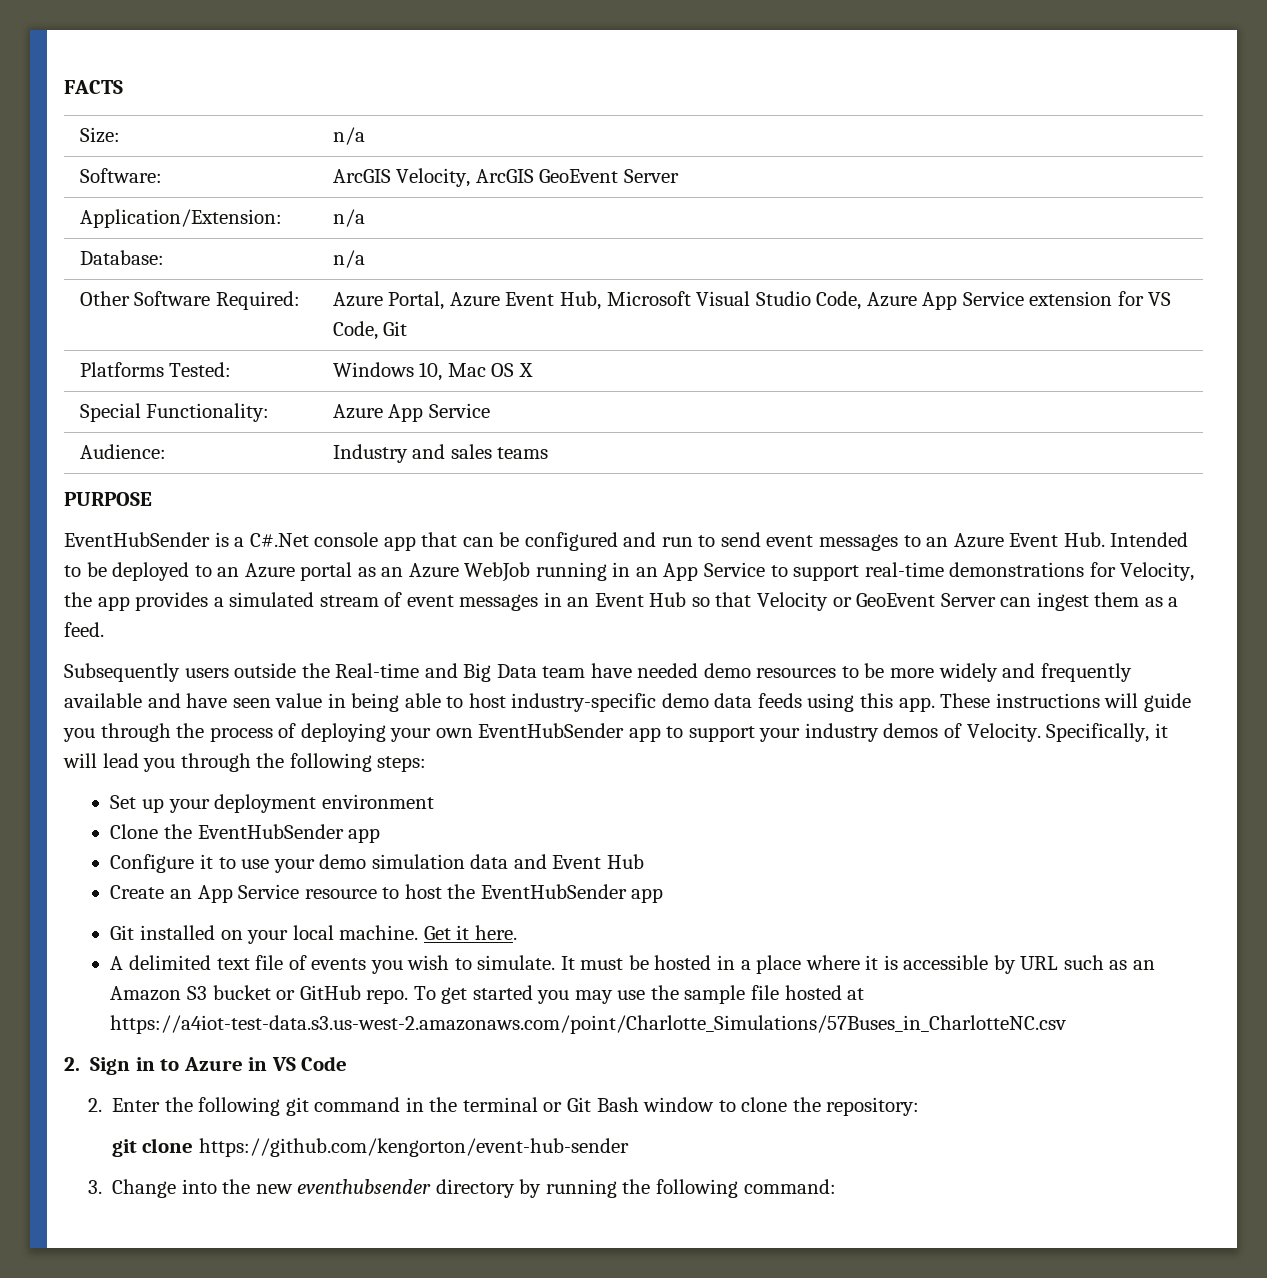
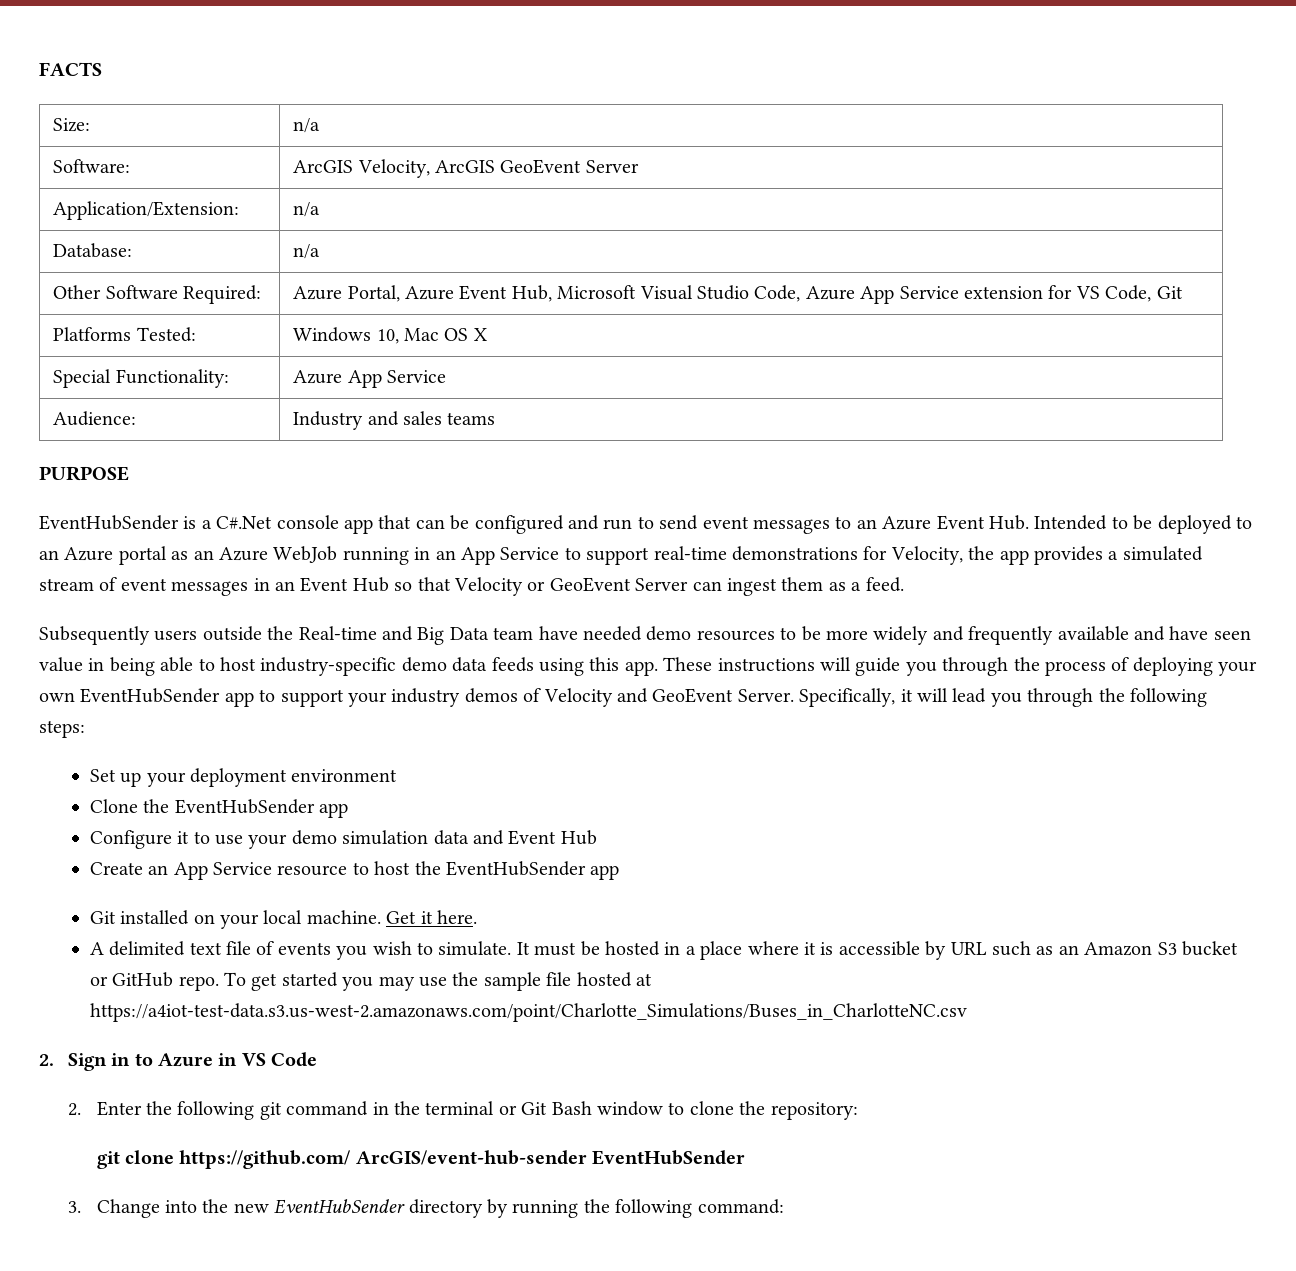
- These instructions will guide you through the process of deploying your own EventHubSender app to support your industry demos of Velocity.
+ These instructions will guide you through the process of deploying your own EventHubSender app to support your industry demos of Velocity and GeoEvent Server.
- To get started you may use the sample file hosted at https://a4iot-test-data.s3.us-west-2.amazonaws.com/point/Charlotte_Simulations/57Buses_in_CharlotteNC.csv
+ To get started you may use the sample file hosted at https://a4iot-test-data.s3.us-west-2.amazonaws.com/point/Charlotte_Simulations/Buses_in_CharlotteNC.csv
- git clone https://github.com/kengorton/event-hub-sender
+ git clone https://github.com/ ArcGIS/event-hub-sender EventHubSender
- 3. Change into the new eventhubsender directory by running the following command:
+ 3. Change into the new EventHubSender directory by running the following command:

